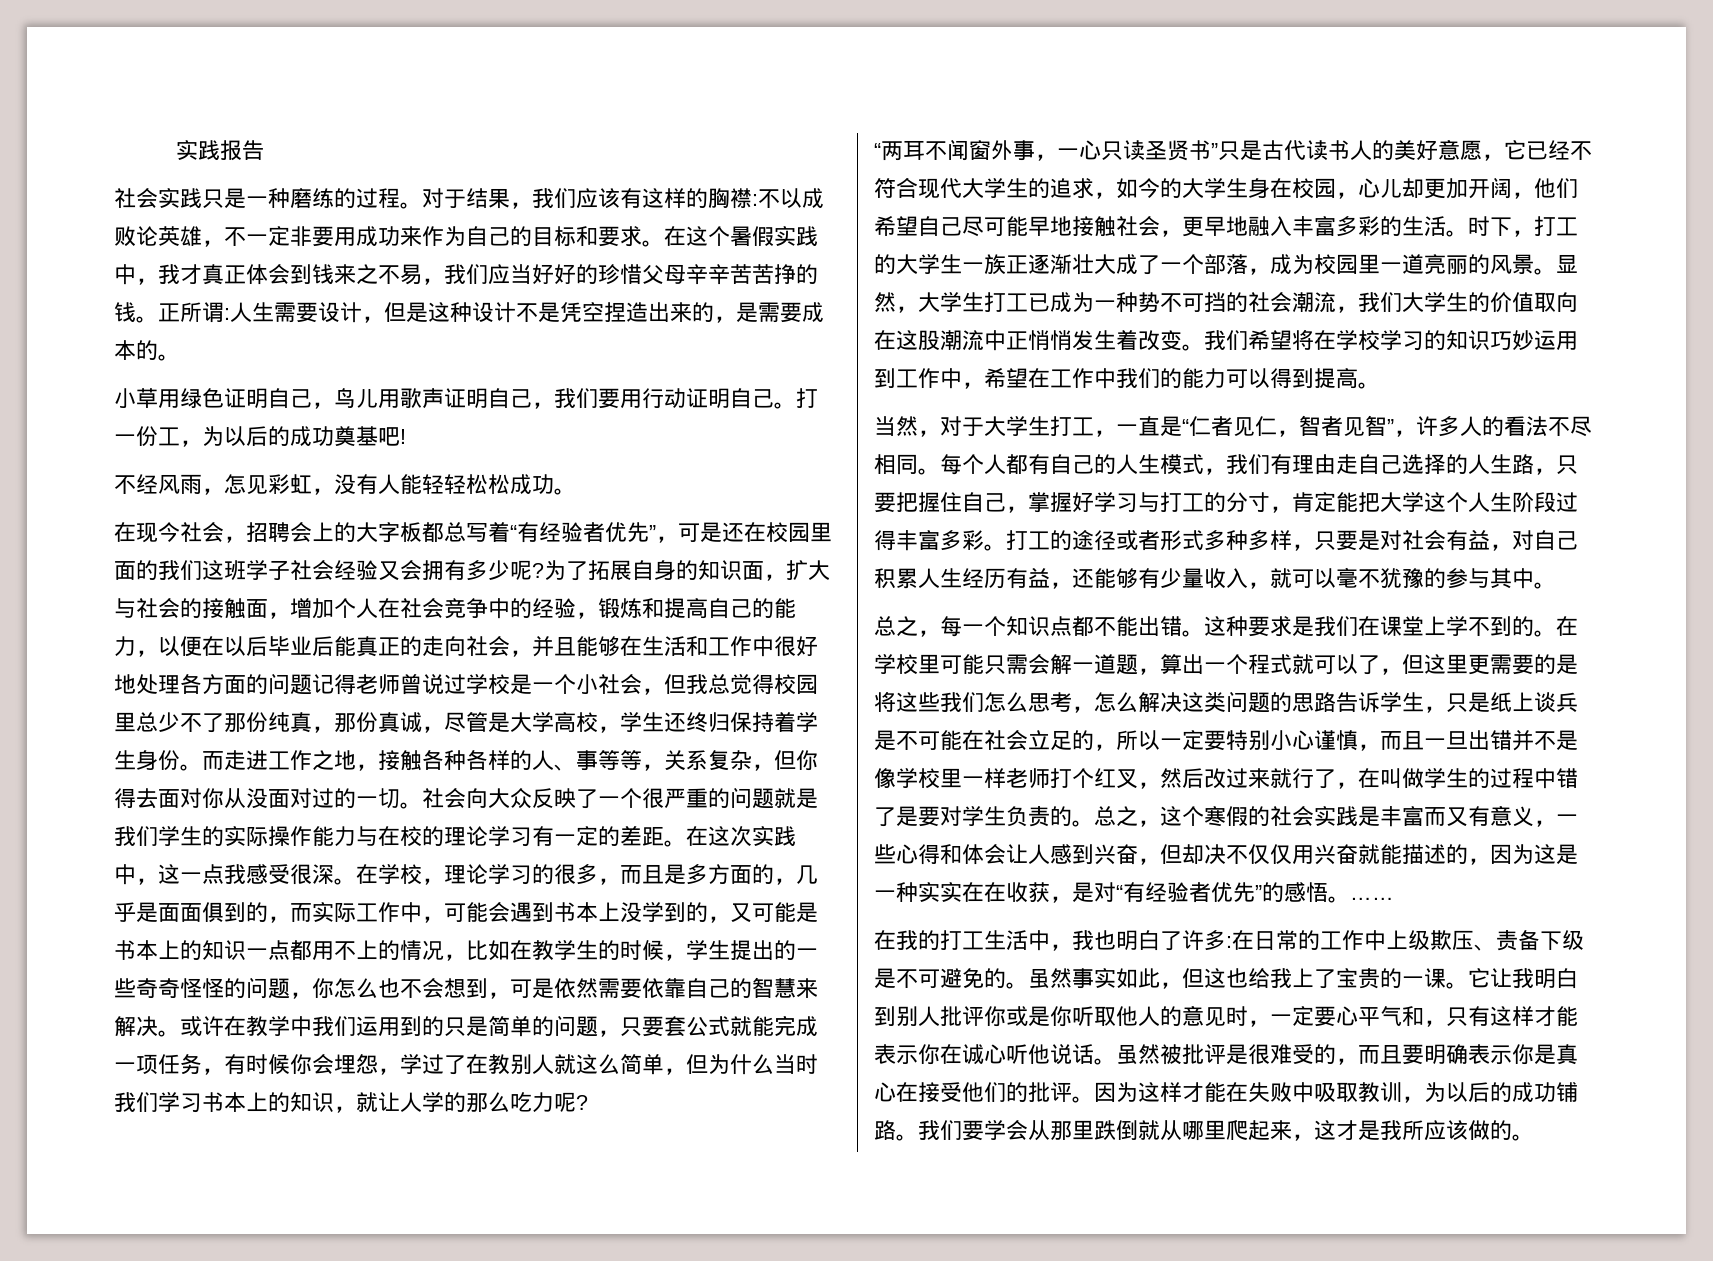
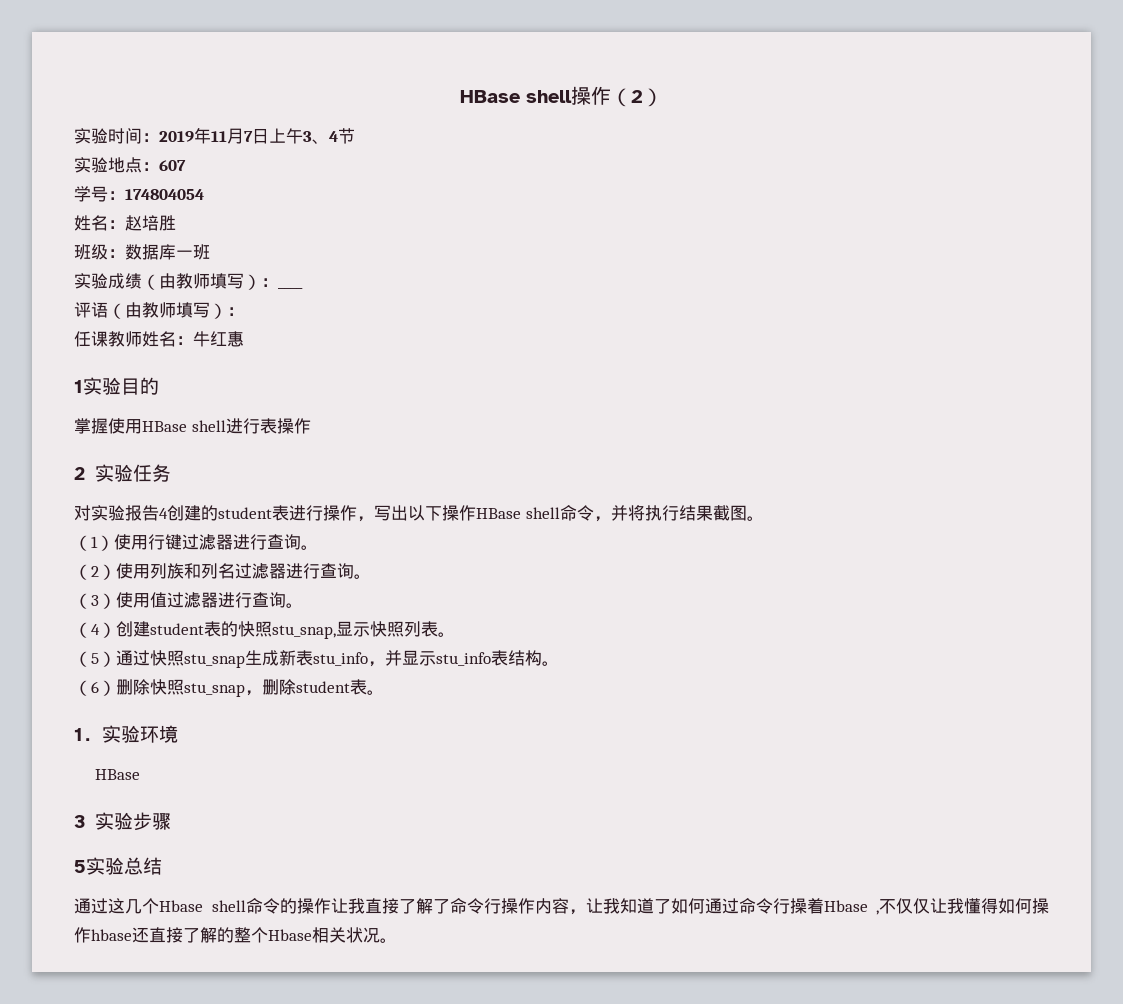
- 实践报告
- 社会实践只是一种磨练的过程。对于结果，我们应该有这样的胸襟:不以成败论英雄，不一定非要用成功来作为自己的目标和要求。在这个暑假实践中，我才真正体会到钱来之不易，我们应当好好的珍惜父母辛辛苦苦挣的钱。正所谓:人生需要设计，但是这种设计不是凭空捏造出来的，是需要成本的。
- 小草用绿色证明自己，鸟儿用歌声证明自己，我们要用行动证明自己。打一份工，为以后的成功奠基吧!
- 不经风雨，怎见彩虹，没有人能轻轻松松成功。
- 在现今社会，招聘会上的大字板都总写着“有经验者优先”，可是还在校园里面的我们这班学子社会经验又会拥有多少呢?为了拓展自身的知识面，扩大与社会的接触面，增加个人在社会竞争中的经验，锻炼和提高自己的能力，以便在以后毕业后能真正的走向社会，并且能够在生活和工作中很好地处理各方面的问题记得老师曾说过学校是一个小社会，但我总觉得校园里总少不了那份纯真，那份真诚，尽管是大学高校，学生还终归保持着学生身份。而走进工作之地，接触各种各样的人、事等等，关系复杂，但你得去面对你从没面对过的一切。社会向大众反映了一个很严重的问题就是我们学生的实际操作能力与在校的理论学习有一定的差距。在这次实践中，这一点我感受很深。在学校，理论学习的很多，而且是多方面的，几乎是面面俱到的，而实际工作中，可能会遇到书本上没学到的，又可能是书本上的知识一点都用不上的情况，比如在教学生的时候，学生提出的一些奇奇怪怪的问题，你怎么也不会想到，可是依然需要依靠自己的智慧来解决。或许在教学中我们运用到的只是简单的问题，只要套公式就能完成一项任务，有时候你会埋怨，学过了在教别人就这么简单，但为什么当时我们学习书本上的知识，就让人学的那么吃力呢?
- “两耳不闻窗外事，一心只读圣贤书”只是古代读书人的美好意愿，它已经不符合现代大学生的追求，如今的大学生身在校园，心儿却更加开阔，他们希望自己尽可能早地接触社会，更早地融入丰富多彩的生活。时下，打工的大学生一族正逐渐壮大成了一个部落，成为校园里一道亮丽的风景。显然，大学生打工已成为一种势不可挡的社会潮流，我们大学生的价值取向在这股潮流中正悄悄发生着改变。我们希望将在学校学习的知识巧妙运用到工作中，希望在工作中我们的能力可以得到提高。
- 当然，对于大学生打工，一直是“仁者见仁，智者见智”，许多人的看法不尽相同。每个人都有自己的人生模式，我们有理由走自己选择的人生路，只要把握住自己，掌握好学习与打工的分寸，肯定能把大学这个人生阶段过得丰富多彩。打工的途径或者形式多种多样，只要是对社会有益，对自己积累人生经历有益，还能够有少量收入，就可以毫不犹豫的参与其中。
- 总之，每一个知识点都不能出错。这种要求是我们在课堂上学不到的。在学校里可能只需会解一道题，算出一个程式就可以了，但这里更需要的是将这些我们怎么思考，怎么解决这类问题的思路告诉学生，只是纸上谈兵是不可能在社会立足的，所以一定要特别小心谨慎，而且一旦出错并不是像学校里一样老师打个红叉，然后改过来就行了，在叫做学生的过程中错了是要对学生负责的。总之，这个寒假的社会实践是丰富而又有意义，一些心得和体会让人感到兴奋，但却决不仅仅用兴奋就能描述的，因为这是一种实实在在收获，是对“有经验者优先”的感悟。……
- 在我的打工生活中，我也明白了许多:在日常的工作中上级欺压、责备下级是不可避免的。虽然事实如此，但这也给我上了宝贵的一课。它让我明白到别人批评你或是你听取他人的意见时，一定要心平气和，只有这样才能表示你在诚心听他说话。虽然被批评是很难受的，而且要明确表示你是真心在接受他们的批评。因为这样才能在失败中吸取教训，为以后的成功铺路。我们要学会从那里跌倒就从哪里爬起来，这才是我所应该做的。
+ HBase shell操作（2）
+ 实验时间：2019年11月7日上午3、4节
+ 实验地点：607
+ 学号：174804054
+ 姓名：赵培胜
+ 班级：数据库一班
+ 实验成绩（由教师填写）：____
+ 评语（由教师填写）：
+ 任课教师姓名：牛红惠
+ 1实验目的
+ 掌握使用HBase shell进行表操作
+ 2实验任务
+ 对实验报告4创建的student表进行操作，写出以下操作HBase shell命令，并将执行结果截图。
+ （1）使用行键过滤器进行查询。
+ （2）使用列族和列名过滤器进行查询。
+ （3）使用值过滤器进行查询。
+ （4）创建student表的快照stu_snap,显示快照列表。
+ （5）通过快照stu_snap生成新表stu_info，并显示stu_info表结构。
+ （6）删除快照stu_snap，删除student表。
+ 1．实验环境
+ HBase
+ 3实验步骤
+ 5实验总结
+ 通过这几个Hbase shell命令的操作让我直接了解了命令行操作内容，让我知道了如何通过命令行操着Hbase ,不仅仅让我懂得如何操作hbase还直接了解的整个Hbase相关状况。

